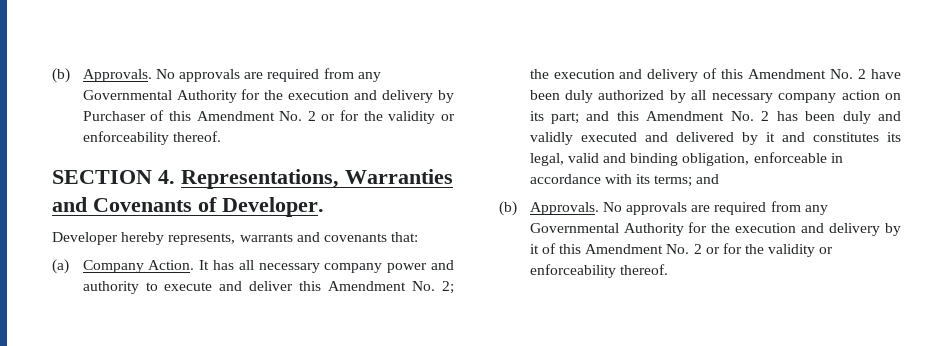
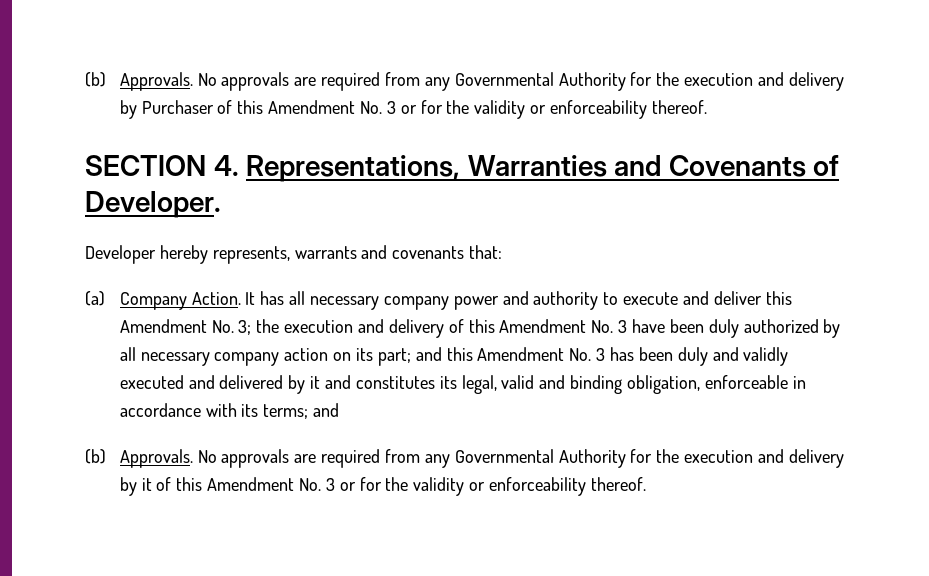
- No approvals are required from any Governmental Authority for the execution and delivery by Purchaser of this Amendment No. 2 or for the validity or enforceability thereof.
+ No approvals are required from any Governmental Authority for the execution and delivery by Purchaser of this Amendment No. 3 or for the validity or enforceability thereof.
- It has all necessary company power and authority to execute and deliver this Amendment No. 2;
+ It has all necessary company power and authority to execute and deliver this Amendment No. 3;
- the execution and delivery of this Amendment No. 2 have been duly authorized by all necessary company action on its part;
+ the execution and delivery of this Amendment No. 3 have been duly authorized by all necessary company action on its part;
- and this Amendment No. 2 has been duly and validly executed and delivered by it and constitutes its legal, valid and binding obligation, enforceable in accordance with its terms;
+ and this Amendment No. 3 has been duly and validly executed and delivered by it and constitutes its legal, valid and binding obligation, enforceable in accordance with its terms;
- No approvals are required from any Governmental Authority for the execution and delivery by it of this Amendment No. 2 or for the validity or enforceability thereof.
+ No approvals are required from any Governmental Authority for the execution and delivery by it of this Amendment No. 3 or for the validity or enforceability thereof.

